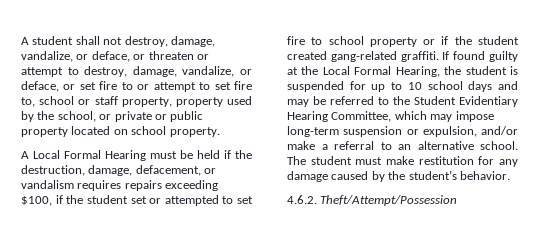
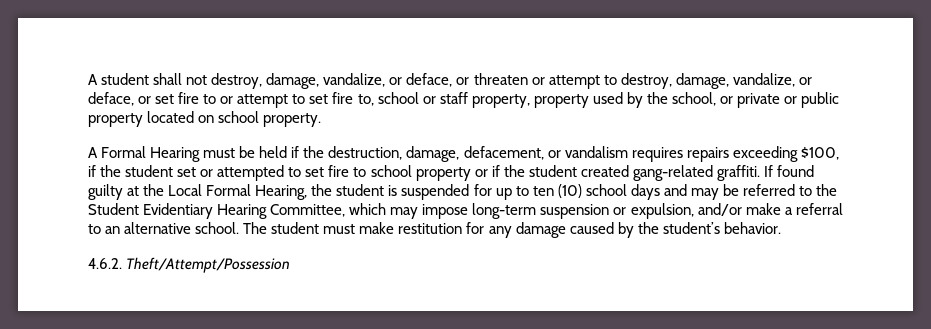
- A Local Formal Hearing must be held if the destruction, damage, defacement, or vandalism requires repairs exceeding $100, if the student set or attempted to set fire to school property or if the student created gang-related graffiti.
+ A Formal Hearing must be held if the destruction, damage, defacement, or vandalism requires repairs exceeding $100, if the student set or attempted to set fire to school property or if the student created gang-related graffiti.
- If found guilty at the Local Formal Hearing, the student is suspended for up to 10 school days and may be referred to the Student Evidentiary Hearing Committee, which may impose long-term suspension or expulsion, and/or make a referral to an alternative school.
+ If found guilty at the Local Formal Hearing, the student is suspended for up to ten (10) school days and may be referred to the Student Evidentiary Hearing Committee, which may impose long-term suspension or expulsion, and/or make a referral to an alternative school.

